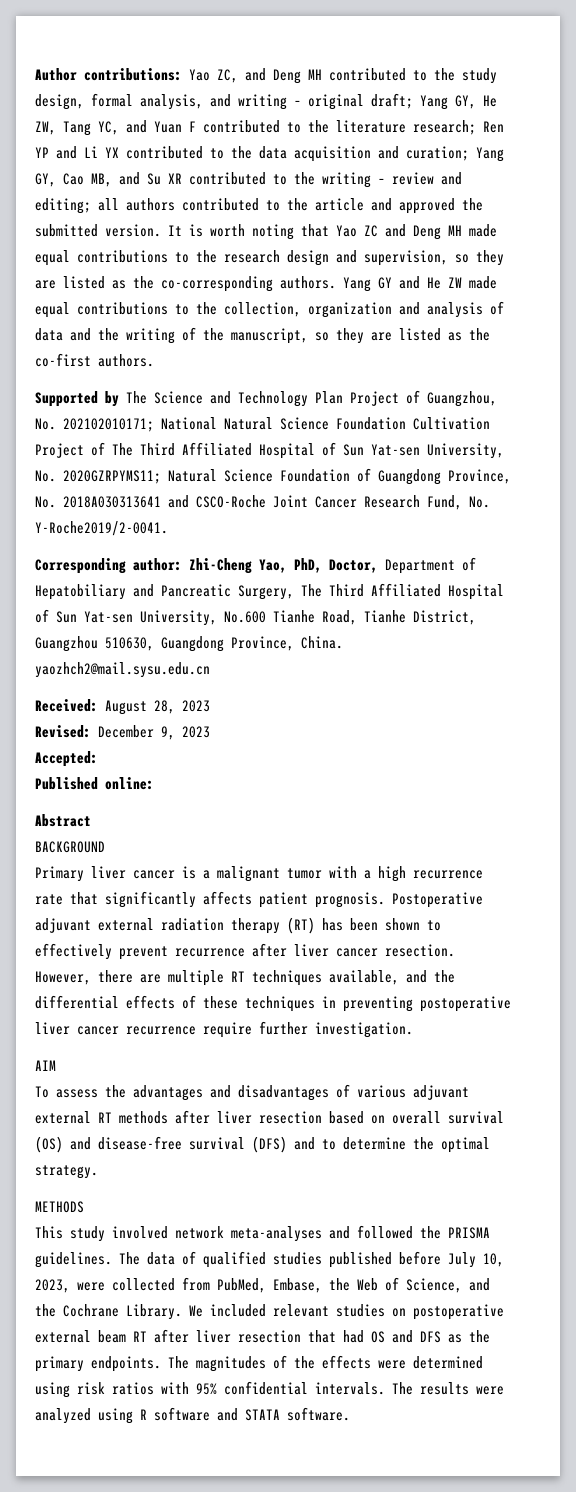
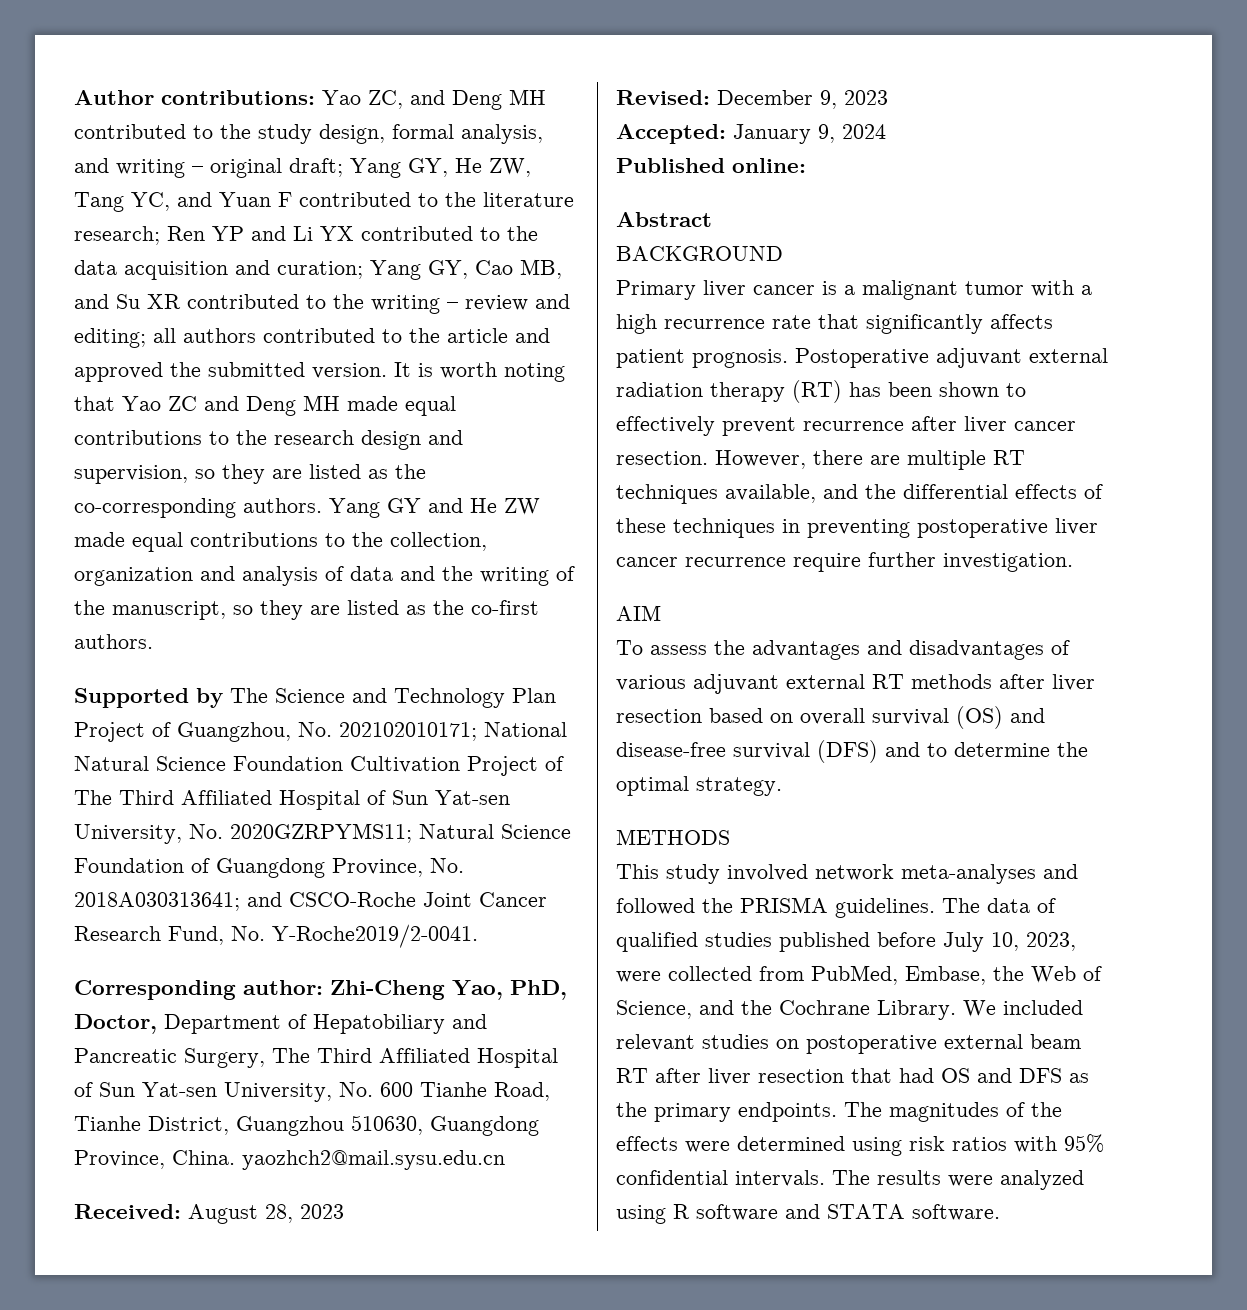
- Supported by The Science and Technology Plan Project of Guangzhou, No. 202102010171; National Natural Science Foundation Cultivation Project of The Third Affiliated Hospital of Sun Yat-sen University, No. 2020GZRPYMS11; Natural Science Foundation of Guangdong Province, No. 2018A030313641 and CSCO-Roche Joint Cancer Research Fund, No. Y-Roche2019/2-0041.
+ Supported by The Science and Technology Plan Project of Guangzhou, No. 202102010171; National Natural Science Foundation Cultivation Project of The Third Affiliated Hospital of Sun Yat-sen University, No. 2020GZRPYMS11; Natural Science Foundation of Guangdong Province, No. 2018A030313641; and CSCO-Roche Joint Cancer Research Fund, No. Y-Roche2019/2-0041.
- Corresponding author: Zhi-Cheng Yao, PhD, Doctor, Department of Hepatobiliary and Pancreatic Surgery, The Third Affiliated Hospital of Sun Yat-sen University, No.600 Tianhe Road, Tianhe District, Guangzhou 510630, Guangdong Province, China. yaozhch2@mail.sysu.edu.cn
+ Corresponding author: Zhi-Cheng Yao, PhD, Doctor, Department of Hepatobiliary and Pancreatic Surgery, The Third Affiliated Hospital of Sun Yat-sen University, No. 600 Tianhe Road, Tianhe District, Guangzhou 510630, Guangdong Province, China. yaozhch2@mail.sysu.edu.cn
- Accepted:
+ Accepted: January 9, 2024

